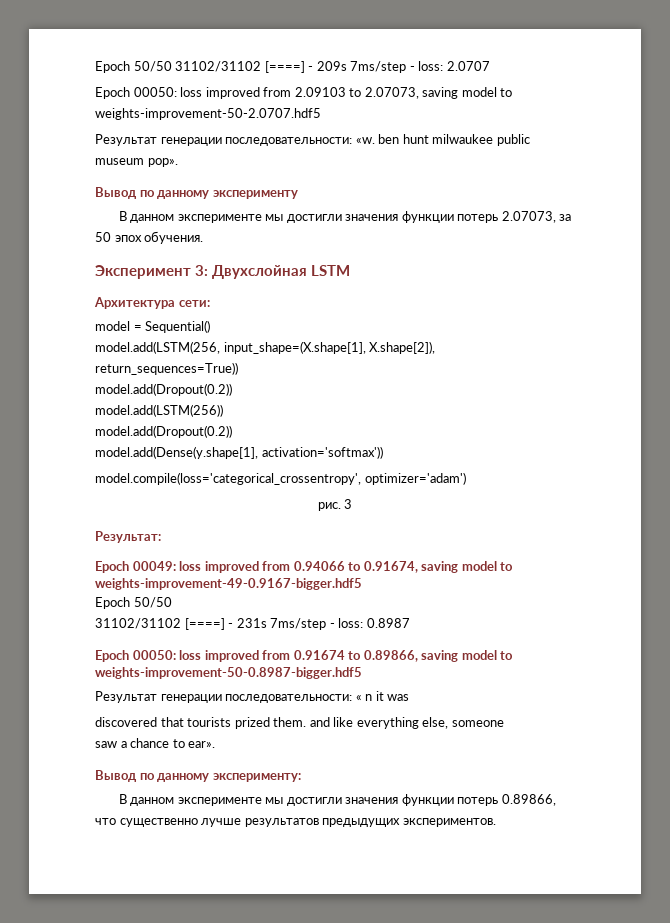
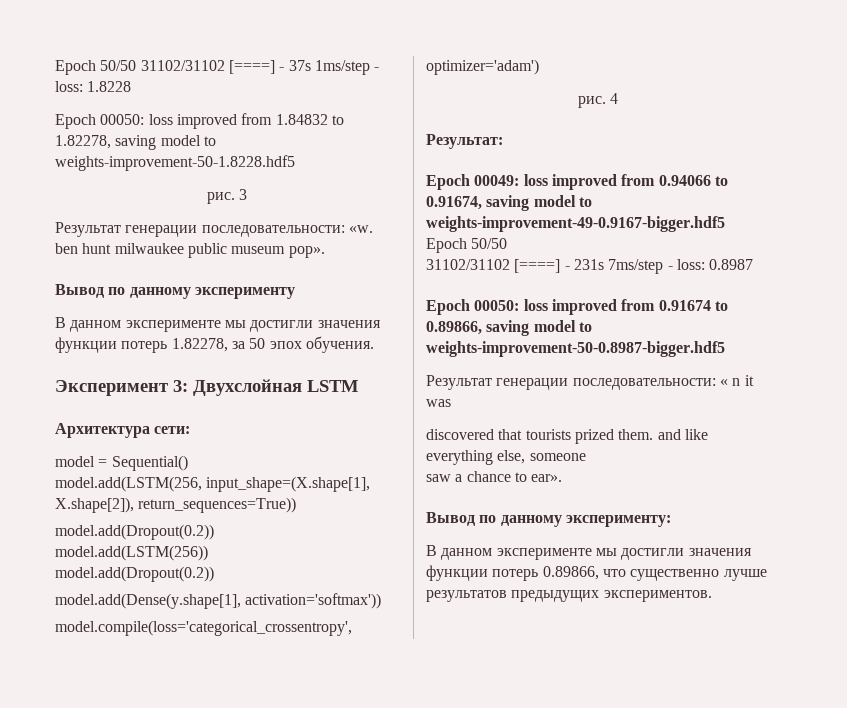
- Epoch 50/50 31102/31102 [====] - 209s 7ms/step - loss: 2.0707
- Epoch 00050: loss improved from 2.09103 to 2.07073, saving model to weights-improvement-50-2.0707.hdf5
+ Epoch 50/50 31102/31102 [====] - 37s 1ms/step - loss: 1.8228
+ Epoch 00050: loss improved from 1.84832 to 1.82278, saving model to weights-improvement-50-1.8228.hdf5
+ рис. 3
- В данном эксперименте мы достигли значения функции потерь 2.07073, за 50 эпох обучения.
+ В данном эксперименте мы достигли значения функции потерь 1.82278, за 50 эпох обучения.
- 3
+ 4

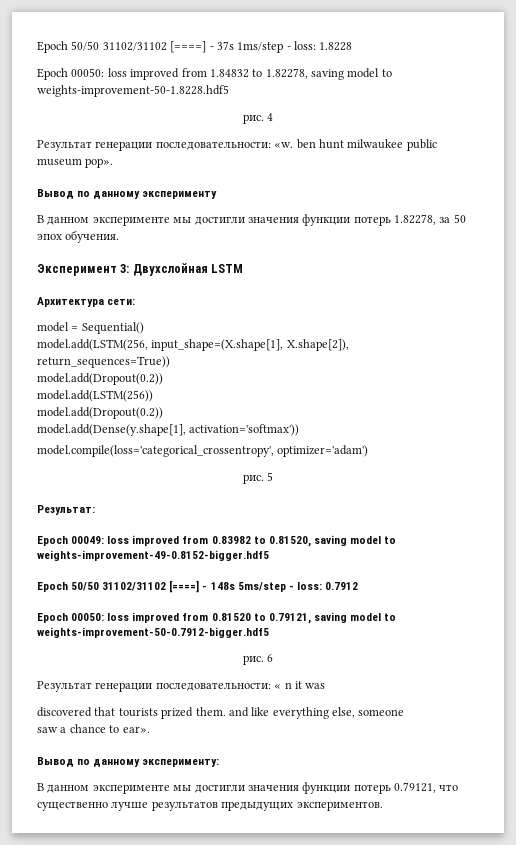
- 3
+ 4
- 4
+ 5
- Epoch 00049: loss improved from 0.94066 to 0.91674, saving model to weights-improvement-49-0.9167-bigger.hdf5
- Epoch 50/50
- 31102/31102 [====] - 231s 7ms/step - loss: 0.8987
- Epoch 00050: loss improved from 0.91674 to 0.89866, saving model to weights-improvement-50-0.8987-bigger.hdf5
+ Epoch 00049: loss improved from 0.83982 to 0.81520, saving model to weights-improvement-49-0.8152-bigger.hdf5
+ Epoch 50/50 31102/31102 [====] - 148s 5ms/step - loss: 0.7912
+ Epoch 00050: loss improved from 0.81520 to 0.79121, saving model to weights-improvement-50-0.7912-bigger.hdf5
+ рис. 6
- В данном эксперименте мы достигли значения функции потерь 0.89866, что существенно лучше результатов предыдущих экспериментов.
+ В данном эксперименте мы достигли значения функции потерь 0.79121, что существенно лучше результатов предыдущих экспериментов.

